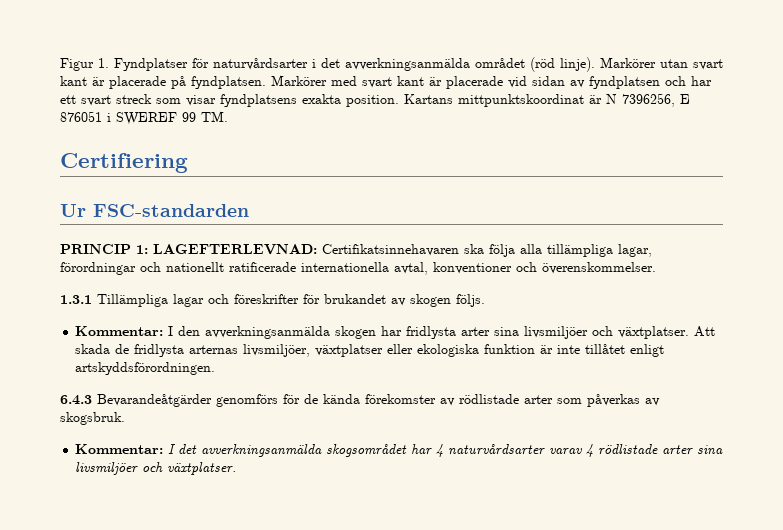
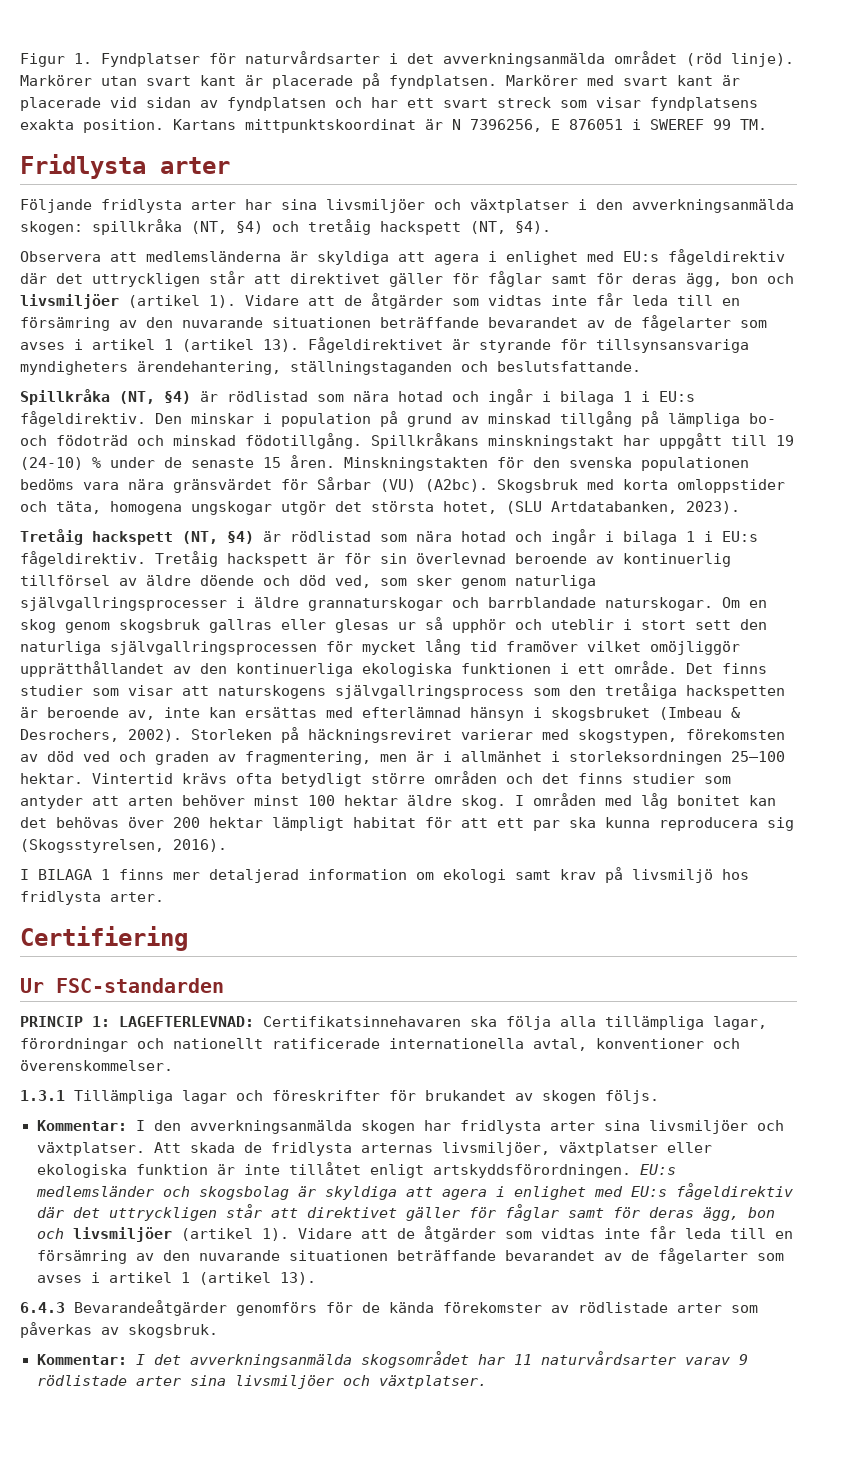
+ Fridlysta arter
+ Följande fridlysta arter har sina livsmiljöer och växtplatser i den avverkningsanmälda skogen: spillkråka (NT, §4) och tretåig hackspett (NT, §4).
+ Observera att medlemsländerna är skyldiga att agera i enlighet med EU:s fågeldirektiv där det uttryckligen står att direktivet gäller för fåglar samt för deras ägg, bon och livsmiljöer (artikel 1). Vidare att de åtgärder som vidtas inte får leda till en försämring av den nuvarande situationen beträffande bevarandet av de fågelarter som avses i artikel 1 (artikel 13). Fågeldirektivet är styrande för tillsynsansvariga myndigheters ärendehantering, ställningstaganden och beslutsfattande.
+ Spillkråka (NT, §4) är rödlistad som nära hotad och ingår i bilaga 1 i EU:s fågeldirektiv. Den minskar i population på grund av minskad tillgång på lämpliga bo- och födoträd och minskad födotillgång. Spillkråkans minskningstakt har uppgått till 19 (24-10) % under de senaste 15 åren. Minskningstakten för den svenska populationen bedöms vara nära gränsvärdet för Sårbar (VU) (A2bc). Skogsbruk med korta omloppstider och täta, homogena ungskogar utgör det största hotet, (SLU Artdatabanken, 2023).
+ Tretåig hackspett (NT, §4) är rödlistad som nära hotad och ingår i bilaga 1 i EU:s fågeldirektiv. Tretåig hackspett är för sin överlevnad beroende av kontinuerlig tillförsel av äldre döende och död ved, som sker genom naturliga självgallringsprocesser i äldre grannaturskogar och barrblandade naturskogar. Om en skog genom skogsbruk gallras eller glesas ur så upphör och uteblir i stort sett den naturliga självgallringsprocessen för mycket lång tid framöver vilket omöjliggör upprätthållandet av den kontinuerliga ekologiska funktionen i ett område. Det finns studier som visar att naturskogens självgallringsprocess som den tretåiga hackspetten är beroende av, inte kan ersättas med efterlämnad hänsyn i skogsbruket (Imbeau & Desrochers, 2002). Storleken på häckningsreviret varierar med skogstypen, förekomsten av död ved och graden av fragmentering, men är i allmänhet i storleksordningen 25–100 hektar. Vintertid krävs ofta betydligt större områden och det finns studier som antyder att arten behöver minst 100 hektar äldre skog. I områden med låg bonitet kan det behövas över 200 hektar lämpligt habitat för att ett par ska kunna reproducera sig (Skogsstyrelsen, 2016).
+ I BILAGA 1 finns mer detaljerad information om ekologi samt krav på livsmiljö hos fridlysta arter.
+ EU:s medlemsländer och skogsbolag är skyldiga att agera i enlighet med EU:s fågeldirektiv där det uttryckligen står att direktivet gäller för fåglar samt för deras ägg, bon och livsmiljöer (artikel 1). Vidare att de åtgärder som vidtas inte får leda till en försämring av den nuvarande situationen beträffande bevarandet av de fågelarter som avses i artikel 1 (artikel 13).
- Kommentar: I det avverkningsanmälda skogsområdet har 4 naturvårdsarter varav 4 rödlistade arter sina livsmiljöer och växtplatser.
+ Kommentar: I det avverkningsanmälda skogsområdet har 11 naturvårdsarter varav 9 rödlistade arter sina livsmiljöer och växtplatser.

